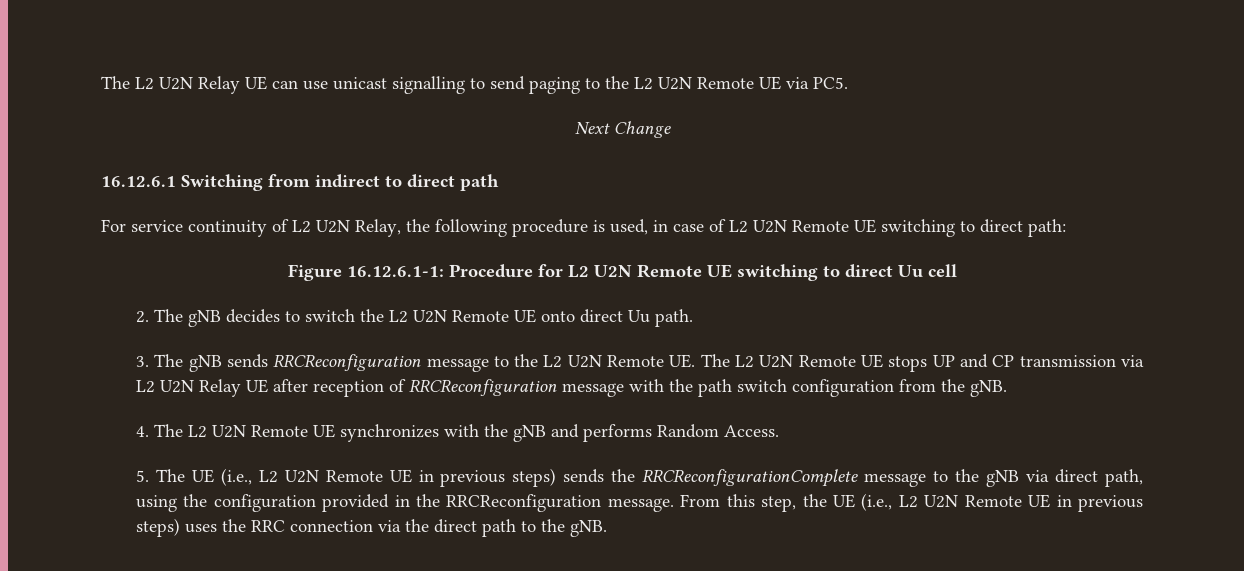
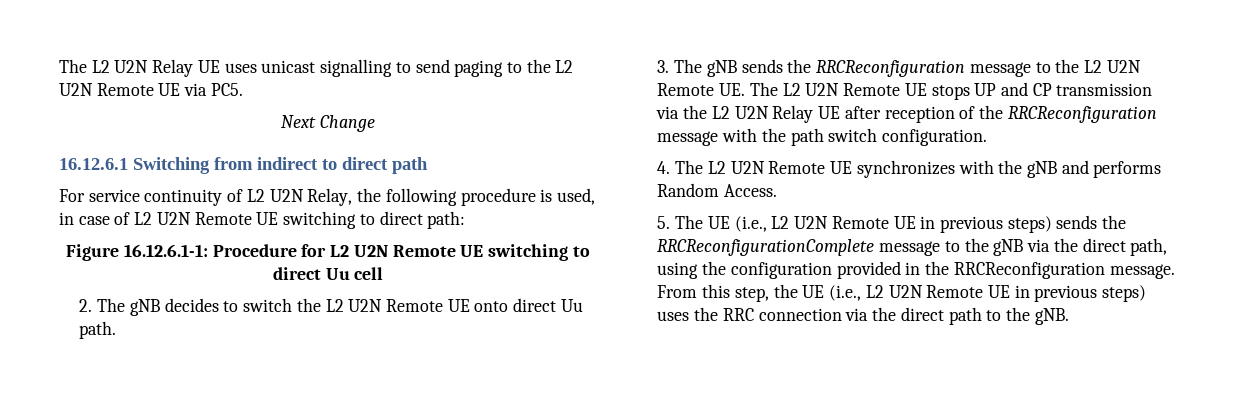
- The L2 U2N Relay UE can use unicast signalling to send paging to the L2 U2N Remote UE via PC5.
+ The L2 U2N Relay UE uses unicast signalling to send paging to the L2 U2N Remote UE via PC5.
- 3. The gNB sends RRCReconfiguration message to the L2 U2N Remote UE. The L2 U2N Remote UE stops UP and CP transmission via L2 U2N Relay UE after reception of RRCReconfiguration message with the path switch configuration from the gNB.
+ 3. The gNB sends the RRCReconfiguration message to the L2 U2N Remote UE. The L2 U2N Remote UE stops UP and CP transmission via the L2 U2N Relay UE after reception of the RRCReconfiguration message with the path switch configuration.
- 5. The UE (i.e., L2 U2N Remote UE in previous steps) sends the RRCReconfigurationComplete message to the gNB via direct path, using the configuration provided in the RRCReconfiguration message.
+ 5. The UE (i.e., L2 U2N Remote UE in previous steps) sends the RRCReconfigurationComplete message to the gNB via the direct path, using the configuration provided in the RRCReconfiguration message.

